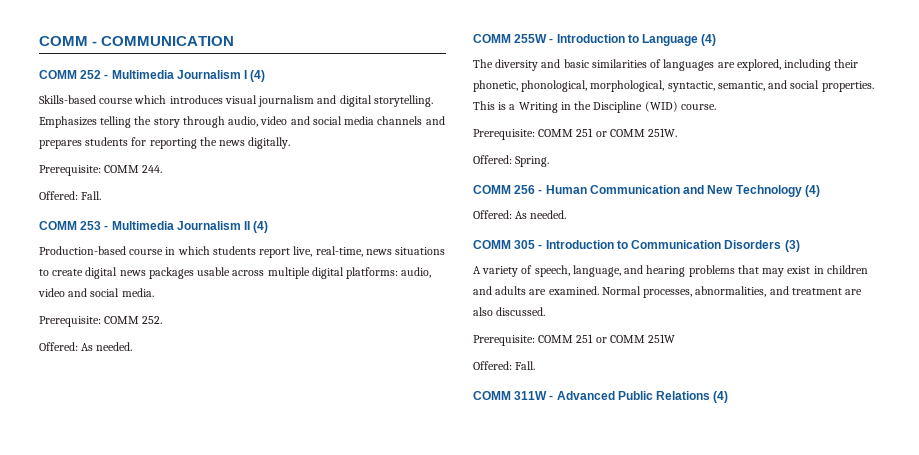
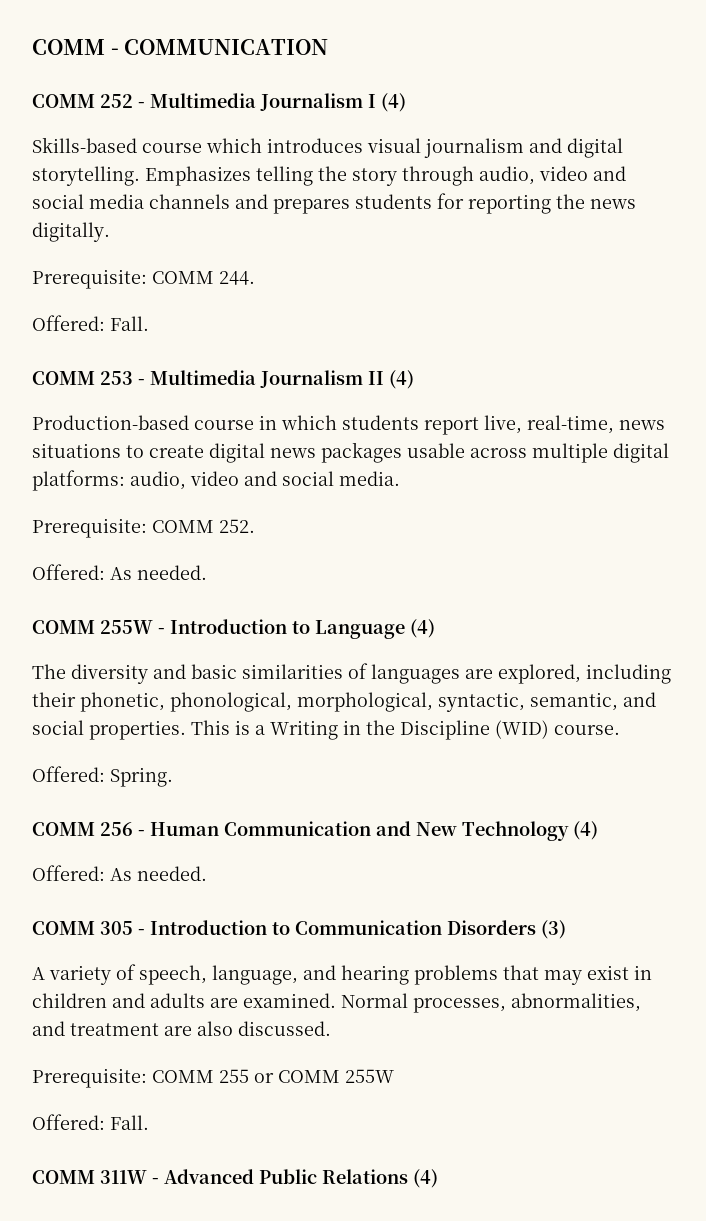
- Prerequisite: COMM 251 or COMM 251W.
- Prerequisite: COMM 251 or COMM 251W
+ Prerequisite: COMM 255 or COMM 255W

